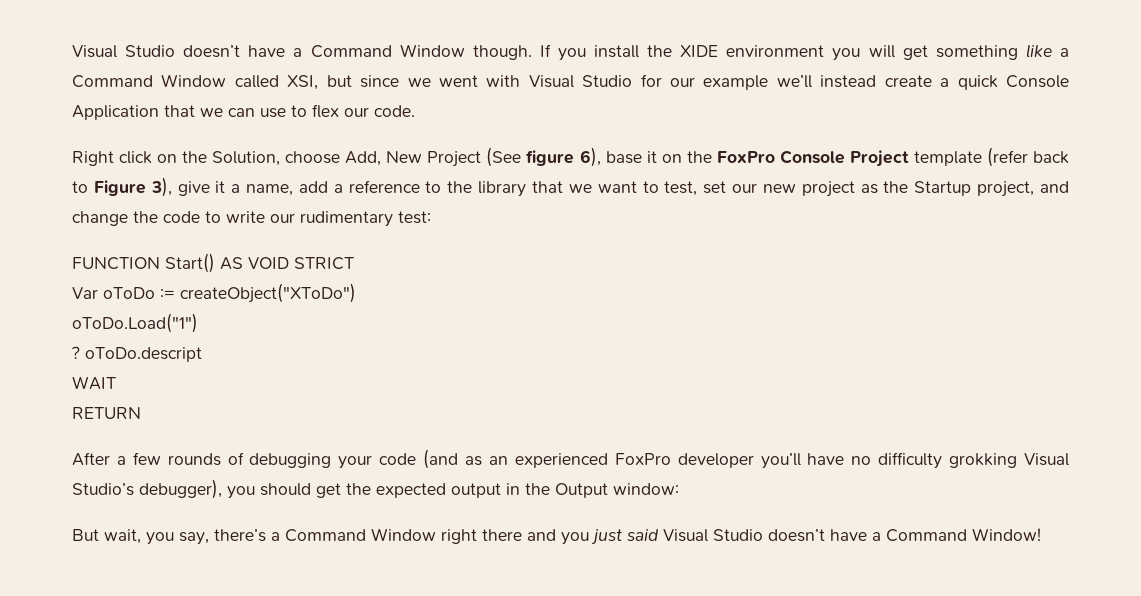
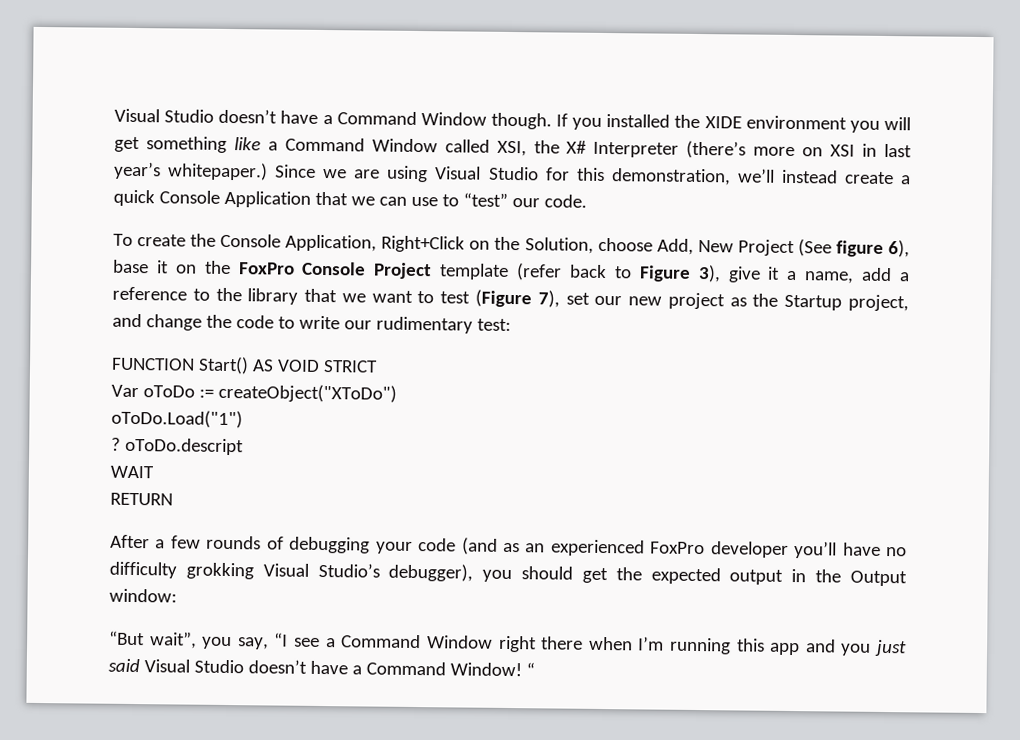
- If you install the XIDE environment you will get something like a Command Window called XSI, but since we went with Visual Studio for our example we’ll instead create a quick Console Application that we can use to flex our code.
+ If you installed the XIDE environment you will get something like a Command Window called XSI, the X# Interpreter (there’s more on XSI in last year’s whitepaper.) Since we are using Visual Studio for this demonstration, we’ll instead create a quick Console Application that we can use to “test” our code.
- Right click on the Solution, choose Add, New Project (See figure 6), base it on the FoxPro Console Project template (refer back to Figure 3), give it a name, add a reference to the library that we want to test, set our new project as the Startup project, and change the code to write our rudimentary test:
+ To create the Console Application, Right+Click on the Solution, choose Add, New Project (See figure 6), base it on the FoxPro Console Project template (refer back to Figure 3), give it a name, add a reference to the library that we want to test (Figure 7), set our new project as the Startup project, and change the code to write our rudimentary test:
- But wait, you say, there’s a Command Window right there and you just said Visual Studio doesn’t have a Command Window!
+ “But wait”, you say, “I see a Command Window right there when I’m running this app and you just said Visual Studio doesn’t have a Command Window!
+ “

